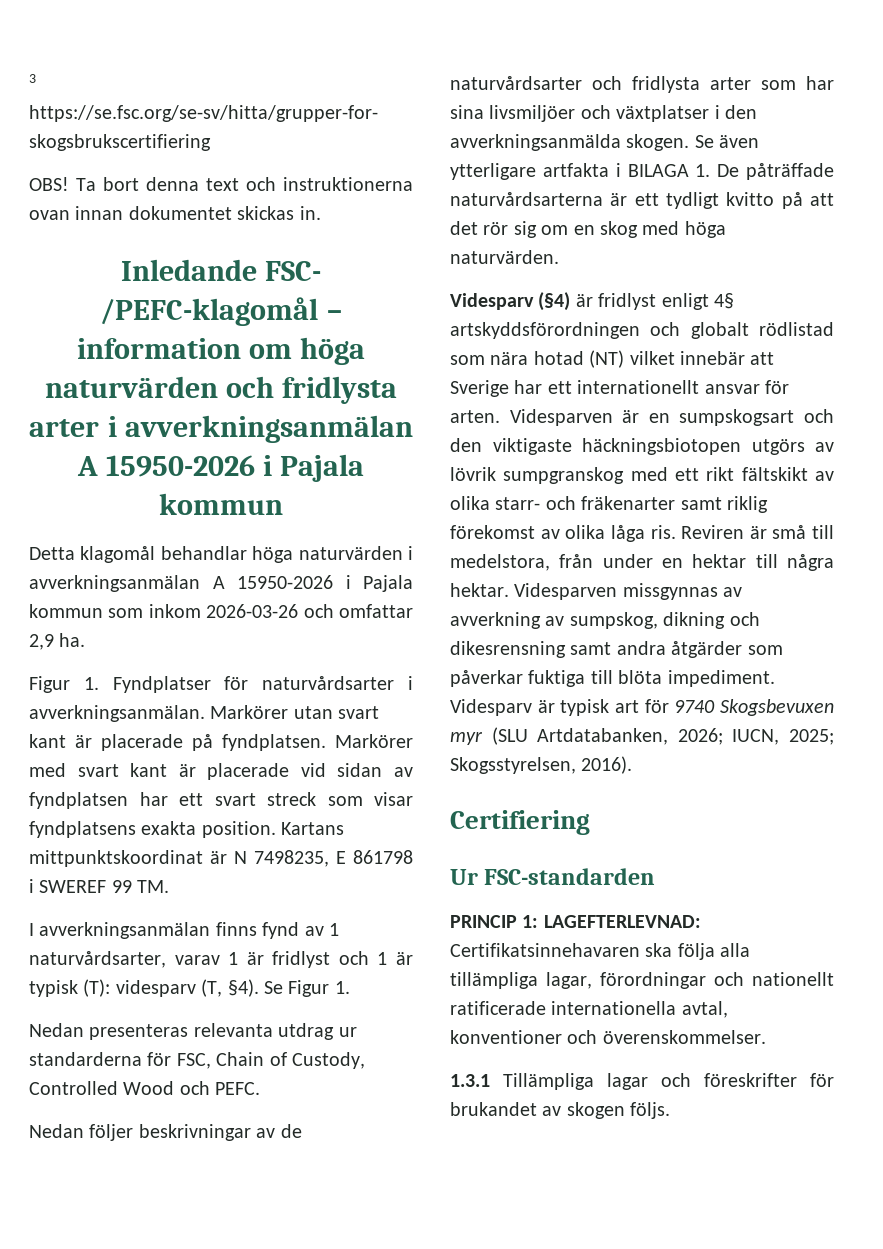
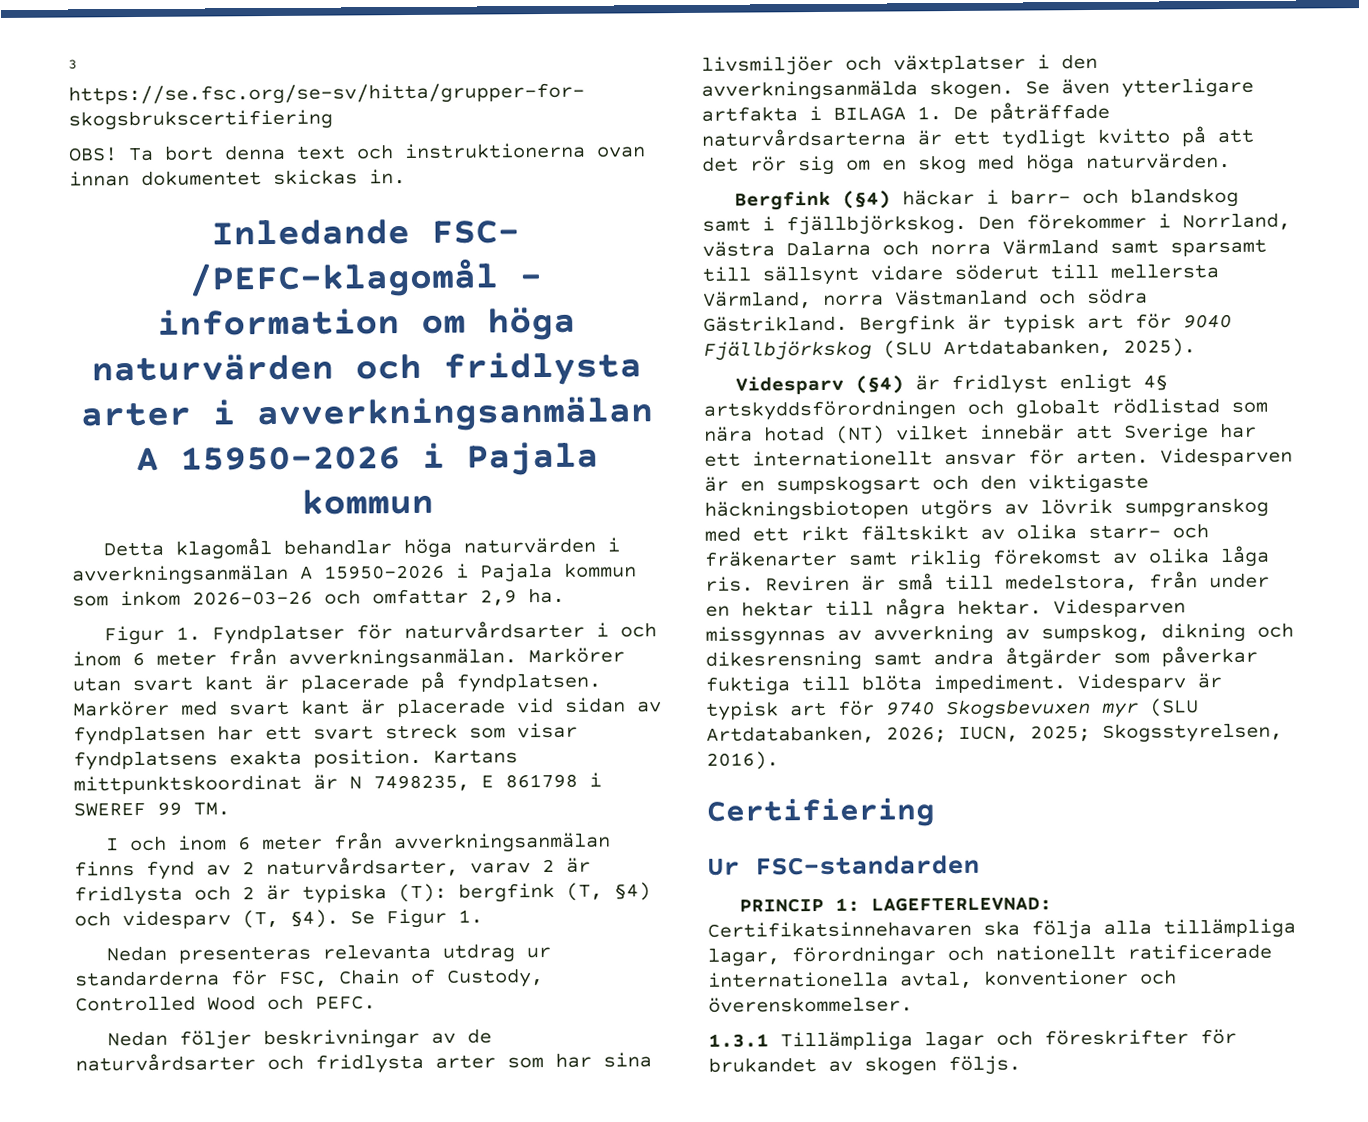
- Figur 1. Fyndplatser för naturvårdsarter i avverkningsanmälan.
+ Figur 1. Fyndplatser för naturvårdsarter i och inom 6 meter från avverkningsanmälan.
- I avverkningsanmälan finns fynd av 1 naturvårdsarter, varav 1 är fridlyst och 1 är typisk (T): videsparv (T, §4).
+ I och inom 6 meter från avverkningsanmälan finns fynd av 2 naturvårdsarter, varav 2 är fridlysta och 2 är typiska (T): bergfink (T, §4) och videsparv (T, §4).
+ Bergfink (§4) häckar i barr- och blandskog samt i fjällbjörkskog. Den förekommer i Norrland, västra Dalarna och norra Värmland samt sparsamt till sällsynt vidare söderut till mellersta Värmland, norra Västmanland och södra Gästrikland. Bergfink är typisk art för 9040 Fjällbjörkskog (SLU Artdatabanken, 2025).

